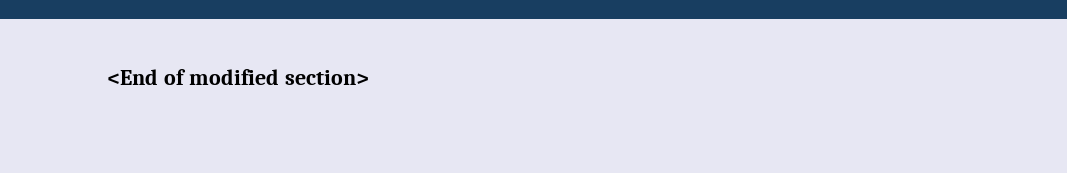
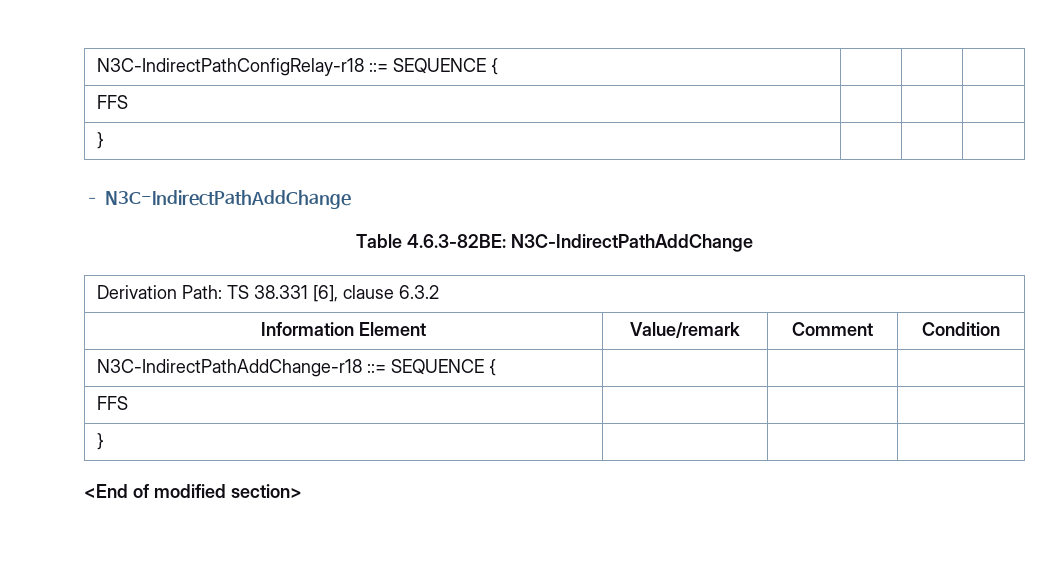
+ N3C-IndirectPathConfigRelay-r18 ::= SEQUENCE { | | |
+ FFS | | |
+ } | | |
+ – N3C-IndirectPathAddChange
+ Table 4.6.3-82BE: N3C-IndirectPathAddChange
+ Derivation Path: TS 38.331 [6], clause 6.3.2
+ Information Element | Value/remark | Comment | Condition
+ N3C-IndirectPathAddChange-r18 ::= SEQUENCE { | | |
+ FFS | | |
+ } | | |

